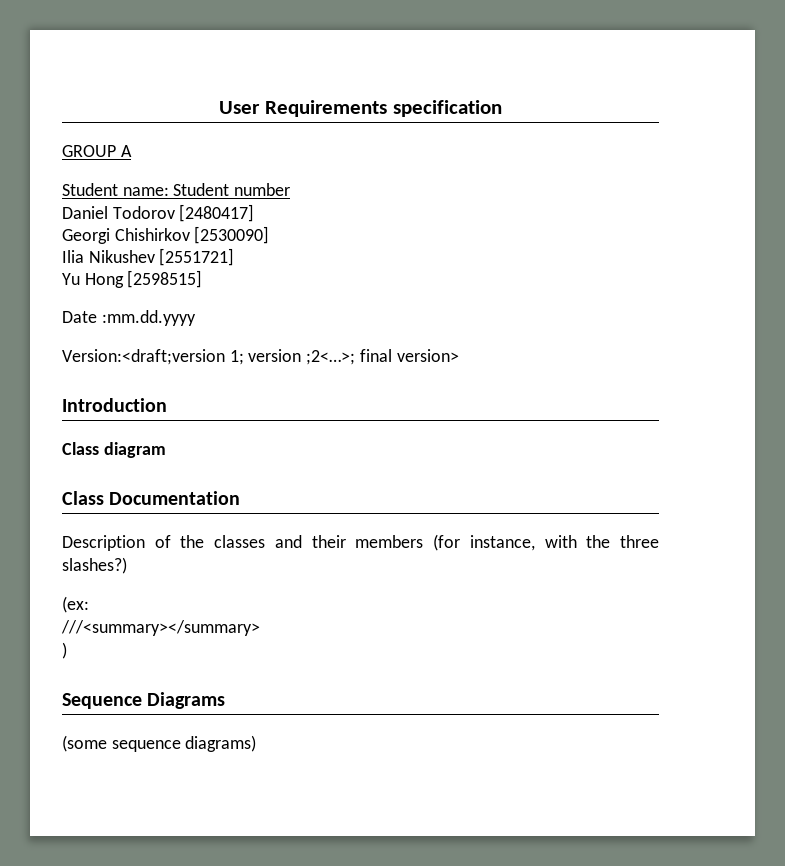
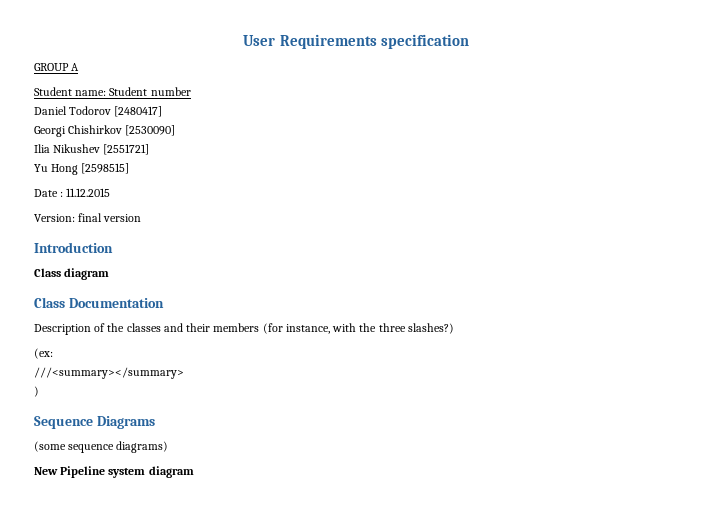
- Date :mm.dd.yyyy
- Version:<draft;version 1; version ;2<…>; final version>
+ Date : 11.12.2015
+ Version: final version
+ New Pipeline system diagram

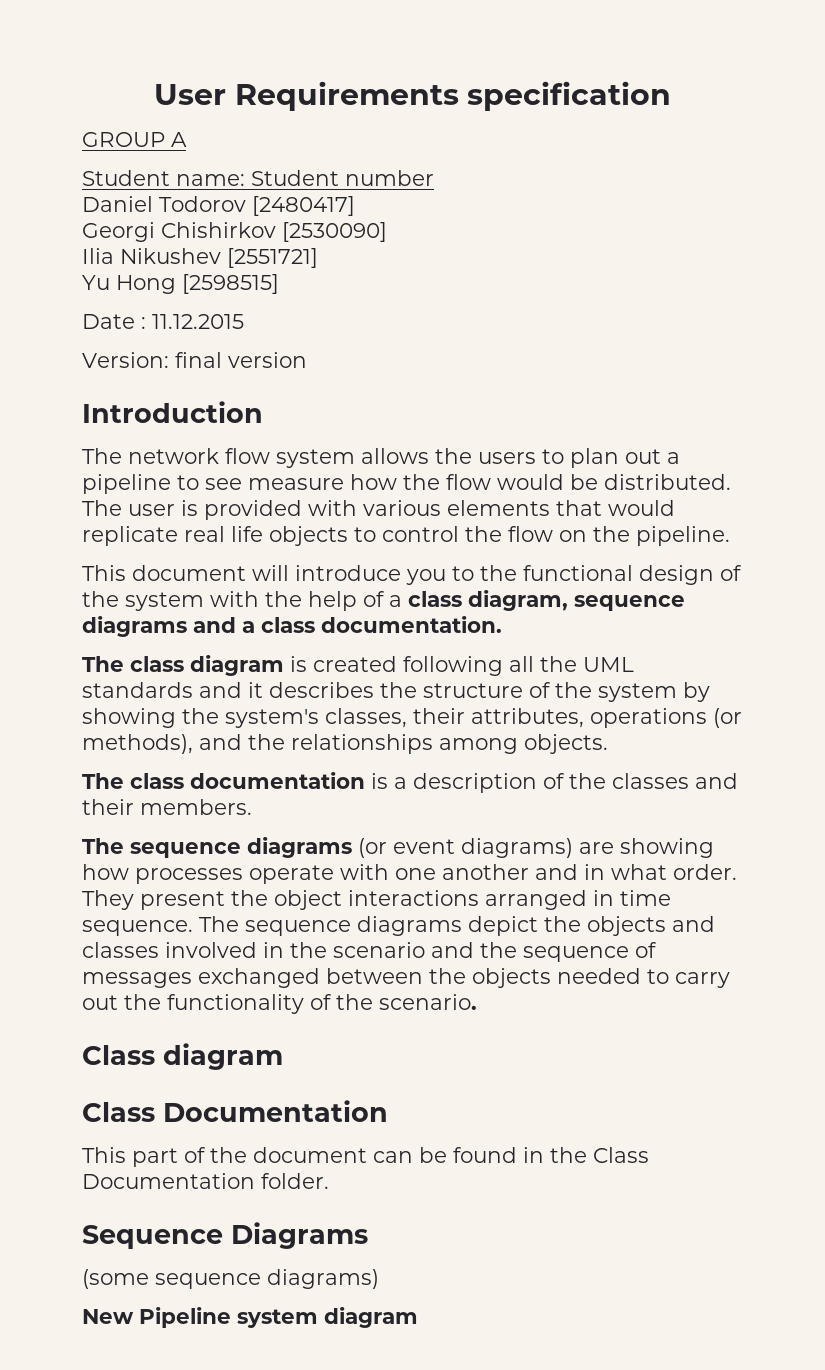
+ The network flow system allows the users to plan out a pipeline to see measure how the flow would be distributed. The user is provided with various elements that would replicate real life objects to control the flow on the pipeline.
+ This document will introduce you to the functional design of the system with the help of a class diagram, sequence diagrams and a class documentation.
+ The class diagram is created following all the UML standards and it describes the structure of the system by showing the system's classes, their attributes, operations (or methods), and the relationships among objects.
+ The class documentation is a description of the classes and their members.
+ The sequence diagrams (or event diagrams) are showing how processes operate with one another and in what order. They present the object interactions arranged in time sequence. The sequence diagrams depict the objects and classes involved in the scenario and the sequence of messages exchanged between the objects needed to carry out the functionality of the scenario.
  Class diagram
  Class Documentation
- Description of the classes and their members (for instance, with the three slashes?)
- (ex:
- ///<summary></summary>
- )
+ This part of the document can be found in the Class Documentation folder.

